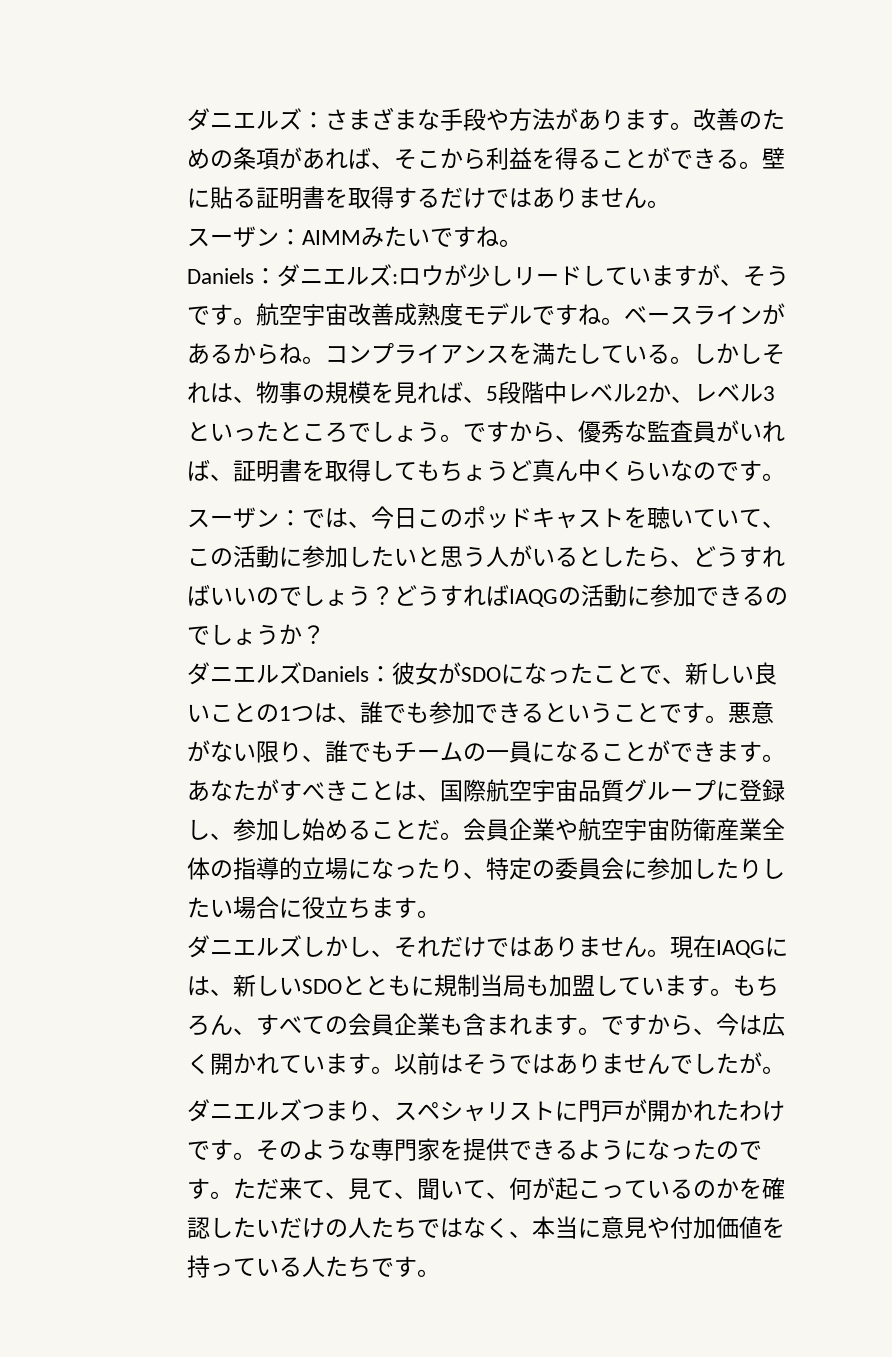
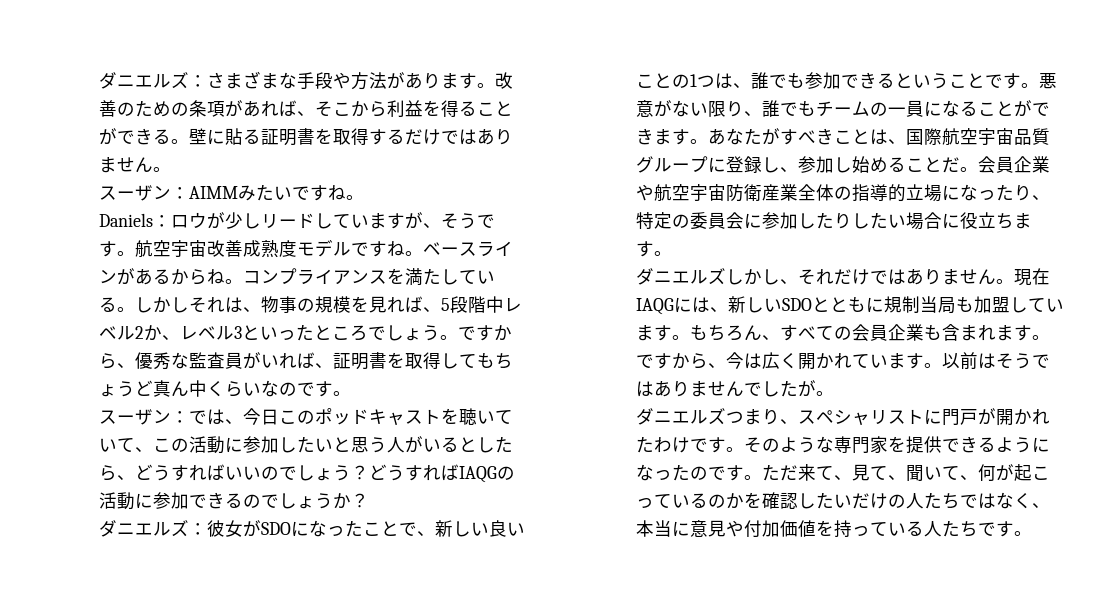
- Daniels：ダニエルズ:ロウが少しリードしていますが、そうです。
+ Daniels：ロウが少しリードしていますが、そうです。
- ダニエルズDaniels：彼女がSDOになったことで、新しい良いことの1つは、誰でも参加できるということです。
+ ダニエルズ：彼女がSDOになったことで、新しい良いことの1つは、誰でも参加できるということです。

